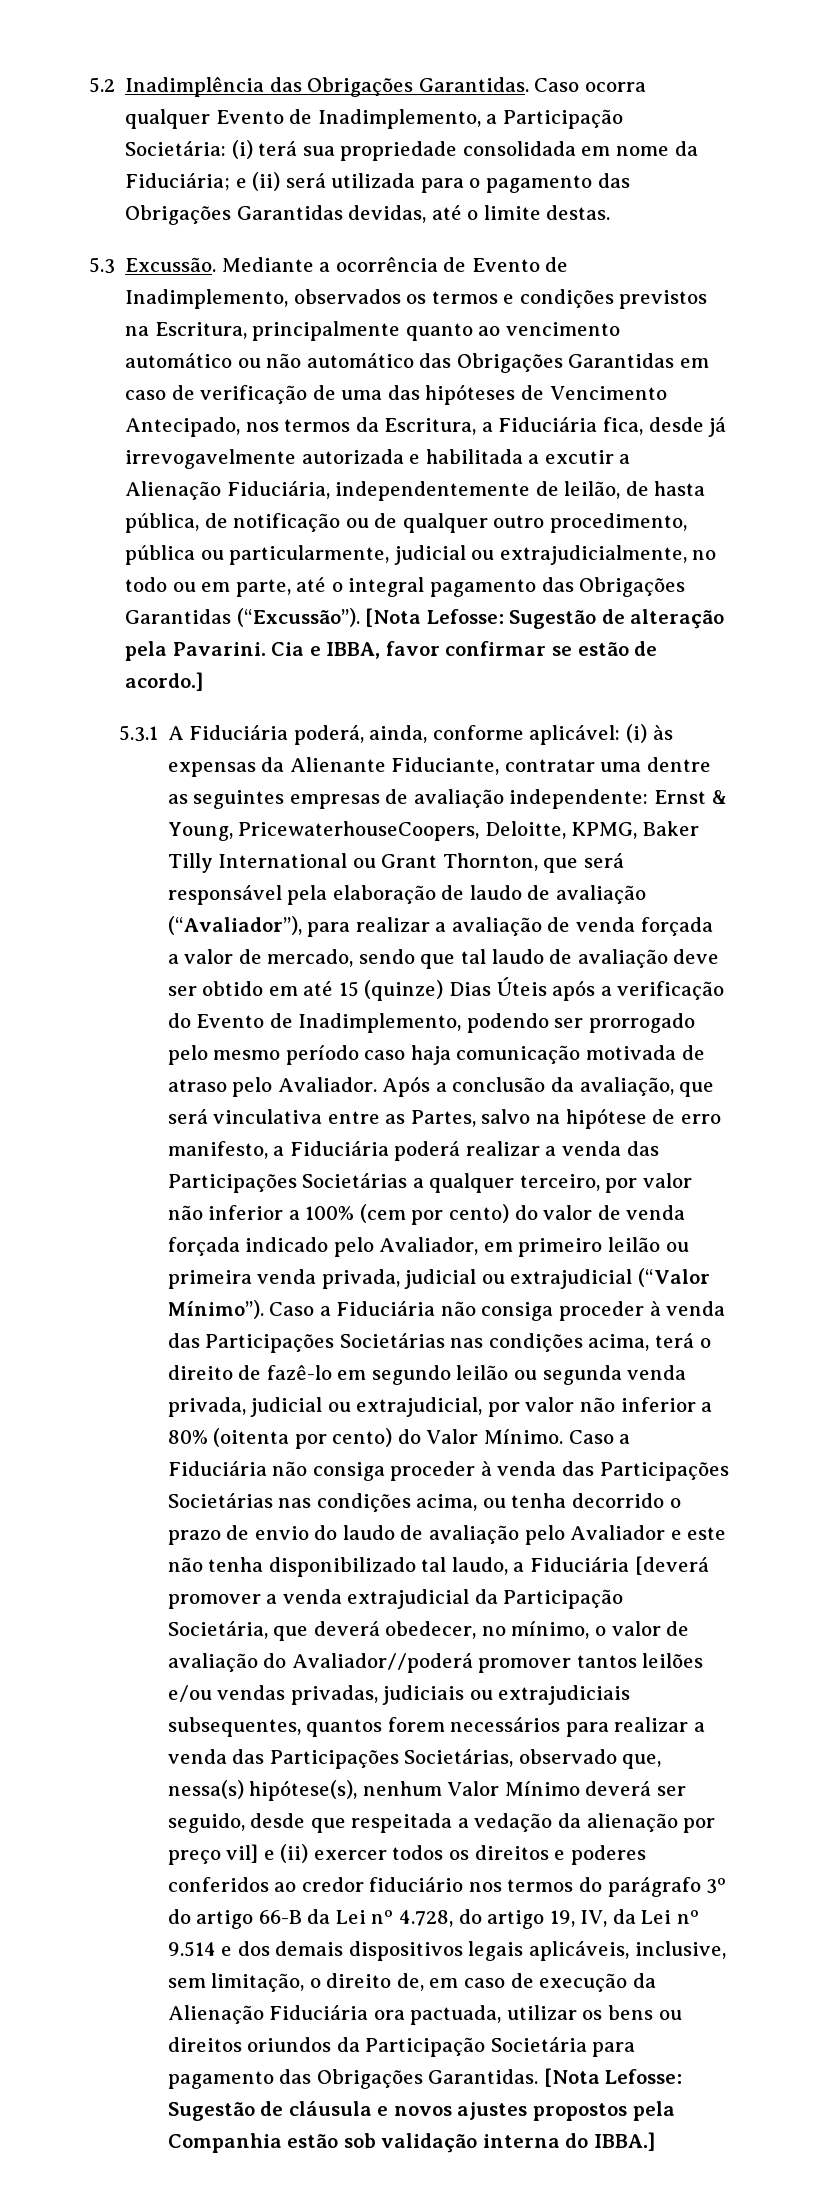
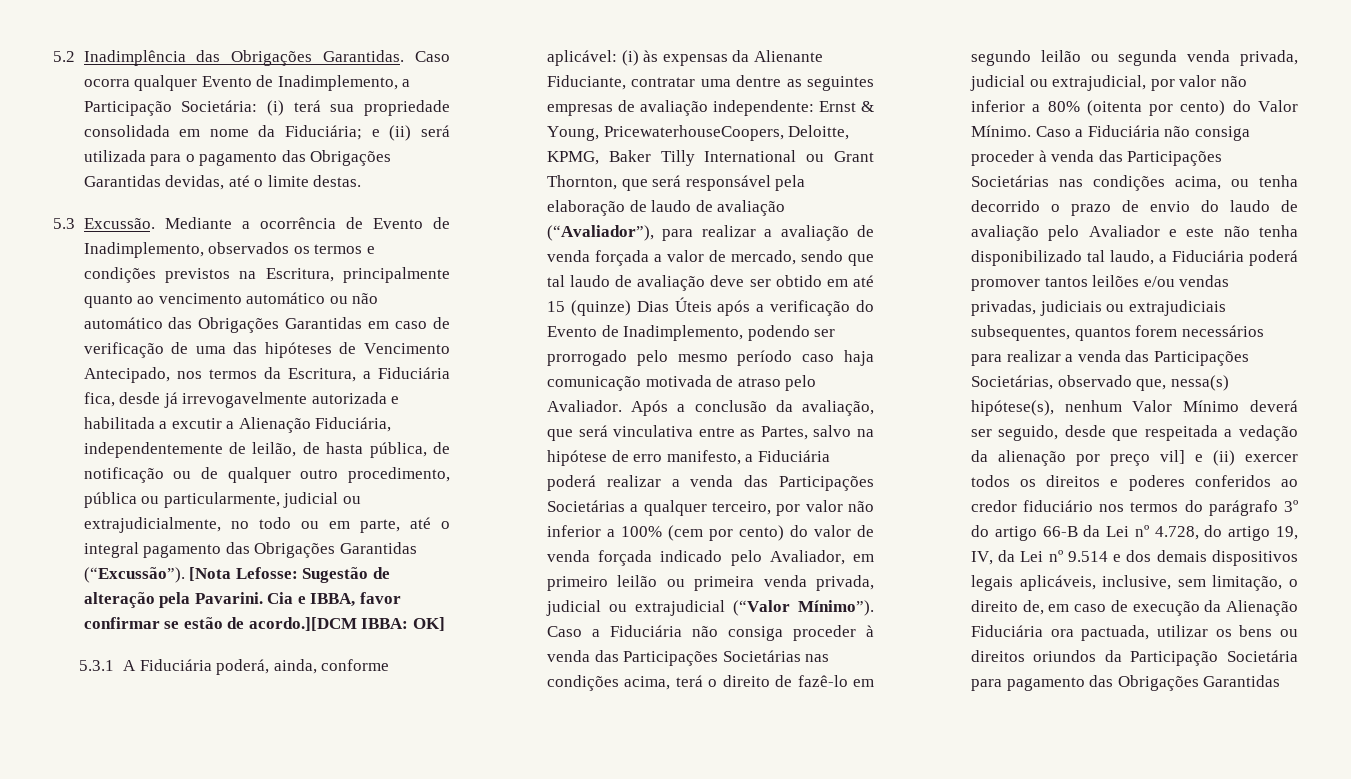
- Cia e IBBA, favor confirmar se estão de acordo.]
+ Cia e IBBA, favor confirmar se estão de acordo.][DCM IBBA: OK]
- Caso a Fiduciária não consiga proceder à venda das Participações Societárias nas condições acima, ou tenha decorrido o prazo de envio do laudo de avaliação pelo Avaliador e este não tenha disponibilizado tal laudo, a Fiduciária [deverá promover a venda extrajudicial da Participação Societária, que deverá obedecer, no mínimo, o valor de avaliação do Avaliador//poderá promover tantos leilões e/ou vendas privadas, judiciais ou extrajudiciais subsequentes, quantos forem necessários para realizar a venda das Participações Societárias, observado que, nessa(s) hipótese(s), nenhum Valor Mínimo deverá ser seguido, desde que respeitada a vedação da alienação por preço vil] e (ii) exercer todos os direitos e poderes conferidos ao credor fiduciário nos termos do parágrafo 3º do artigo 66-B da Lei nº 4.728, do artigo 19, IV, da Lei nº 9.514 e dos demais dispositivos legais aplicáveis, inclusive, sem limitação, o direito de, em caso de execução da Alienação Fiduciária ora pactuada, utilizar os bens ou direitos oriundos da Participação Societária para pagamento das Obrigações Garantidas. [Nota Lefosse: Sugestão de cláusula e novos ajustes propostos pela Companhia estão sob validação interna do IBBA.]
+ Caso a Fiduciária não consiga proceder à venda das Participações Societárias nas condições acima, ou tenha decorrido o prazo de envio do laudo de avaliação pelo Avaliador e este não tenha disponibilizado tal laudo, a Fiduciária poderá promover tantos leilões e/ou vendas privadas, judiciais ou extrajudiciais subsequentes, quantos forem necessários para realizar a venda das Participações Societárias, observado que, nessa(s) hipótese(s), nenhum Valor Mínimo deverá ser seguido, desde que respeitada a vedação da alienação por preço vil] e (ii) exercer todos os direitos e poderes conferidos ao credor fiduciário nos termos do parágrafo 3º do artigo 66-B da Lei nº 4.728, do artigo 19, IV, da Lei nº 9.514 e dos demais dispositivos legais aplicáveis, inclusive, sem limitação, o direito de, em caso de execução da Alienação Fiduciária ora pactuada, utilizar os bens ou direitos oriundos da Participação Societária para pagamento das Obrigações Garantidas

